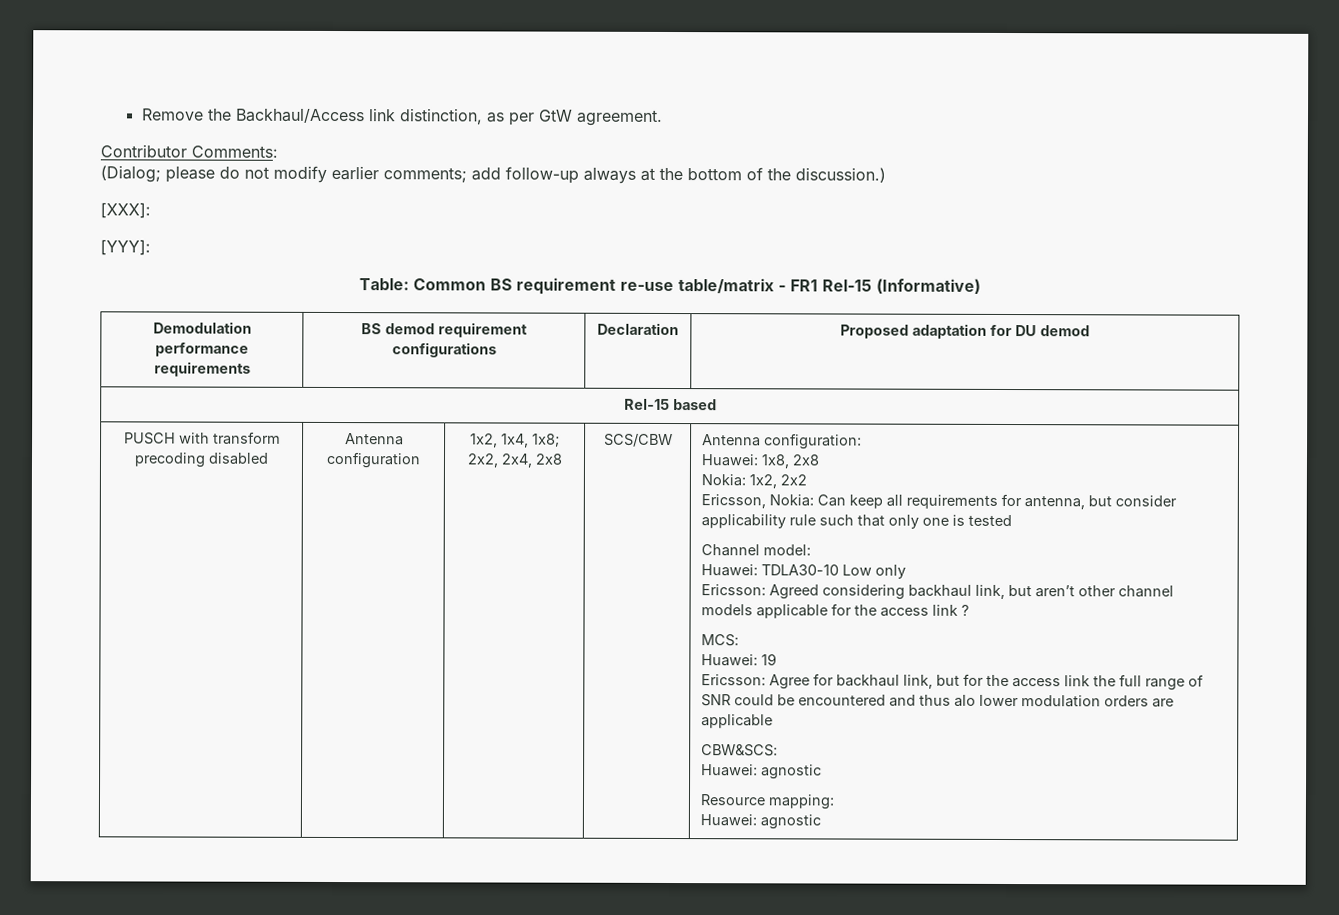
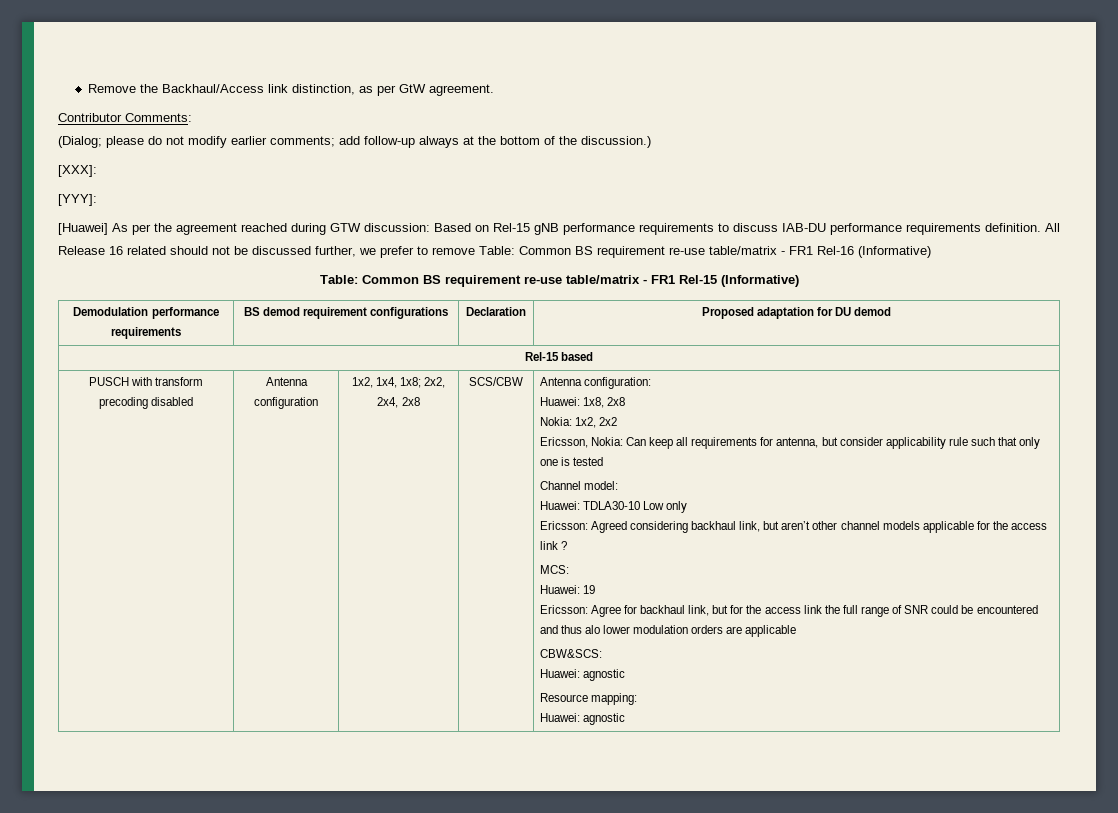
+ [Huawei] As per the agreement reached during GTW discussion: Based on Rel-15 gNB performance requirements to discuss IAB-DU performance requirements definition. All Release 16 related should not be discussed further, we prefer to remove Table: Common BS requirement re-use table/matrix - FR1 Rel-16 (Informative)

